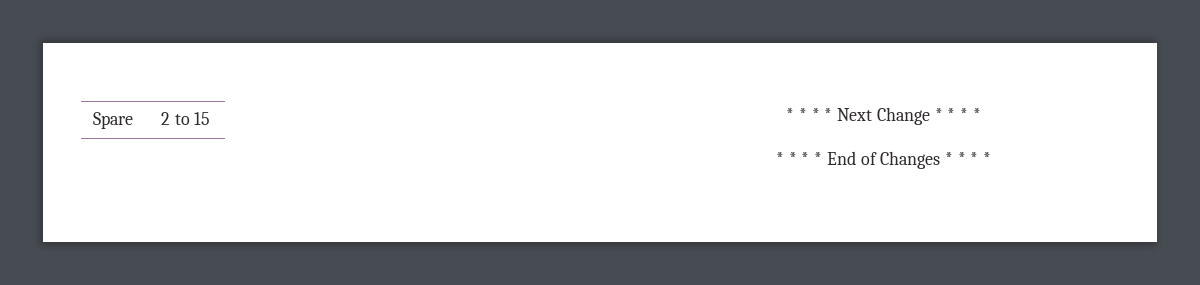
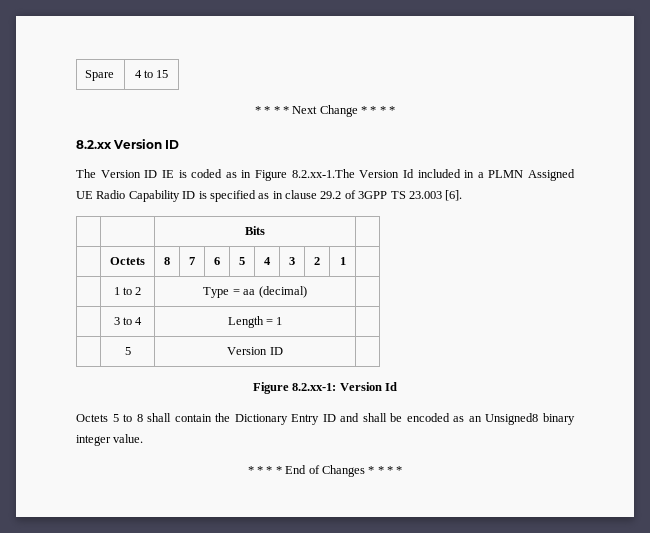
- Spare | 2 to 15
+ Spare | 4 to 15
+ 8.2.xx Version ID
+ The Version ID IE is coded as in Figure 8.2.xx-1.The Version Id included in a PLMN Assigned UE Radio Capability ID is specified as in clause 29.2 of 3GPP TS 23.003 [6].
+ | | Bits |
+ | Octets | 8 | 7 | 6 | 5 | 4 | 3 | 2 | 1 |
+ | 1 to 2 | Type = aa (decimal) |
+ | 3 to 4 | Length = 1 |
+ | 5 | Version ID |
+ Figure 8.2.xx-1: Version Id
+ Octets 5 to 8 shall contain the Dictionary Entry ID and shall be encoded as an Unsigned8 binary integer value.

